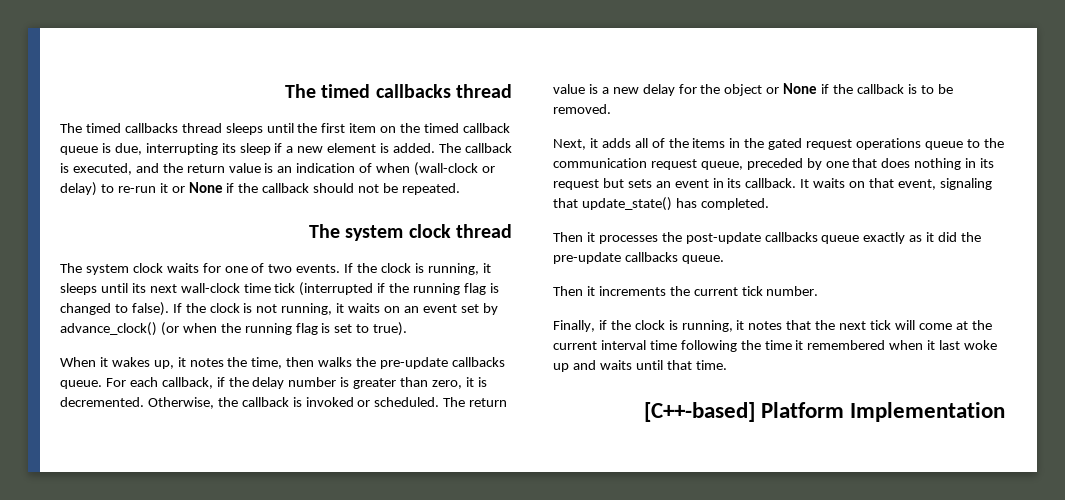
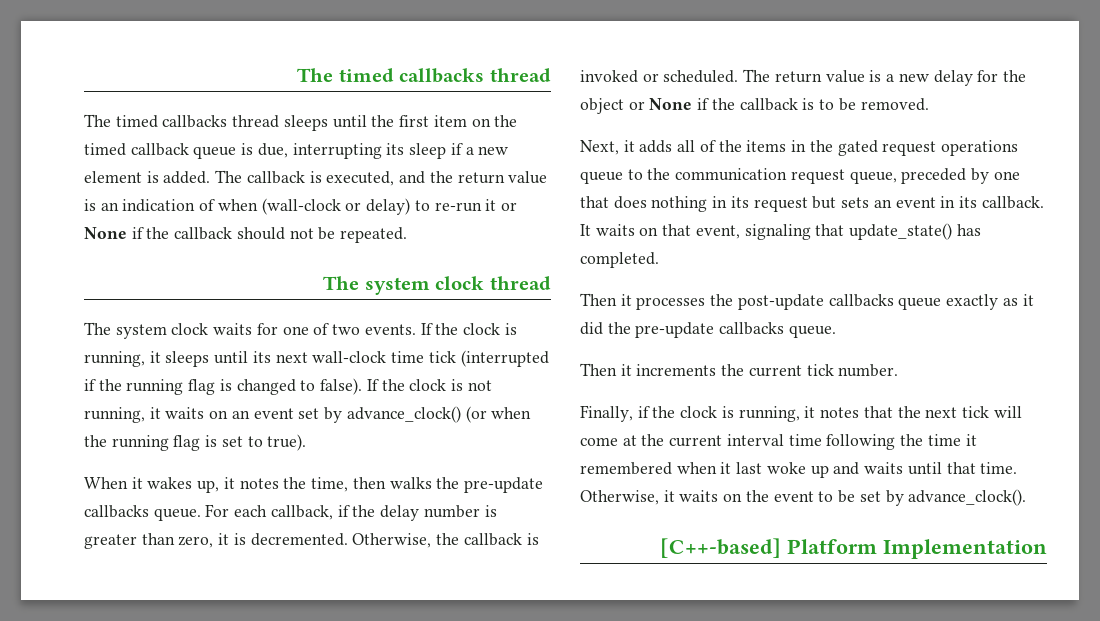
+ Otherwise, it waits on the event to be set by advance_clock().

